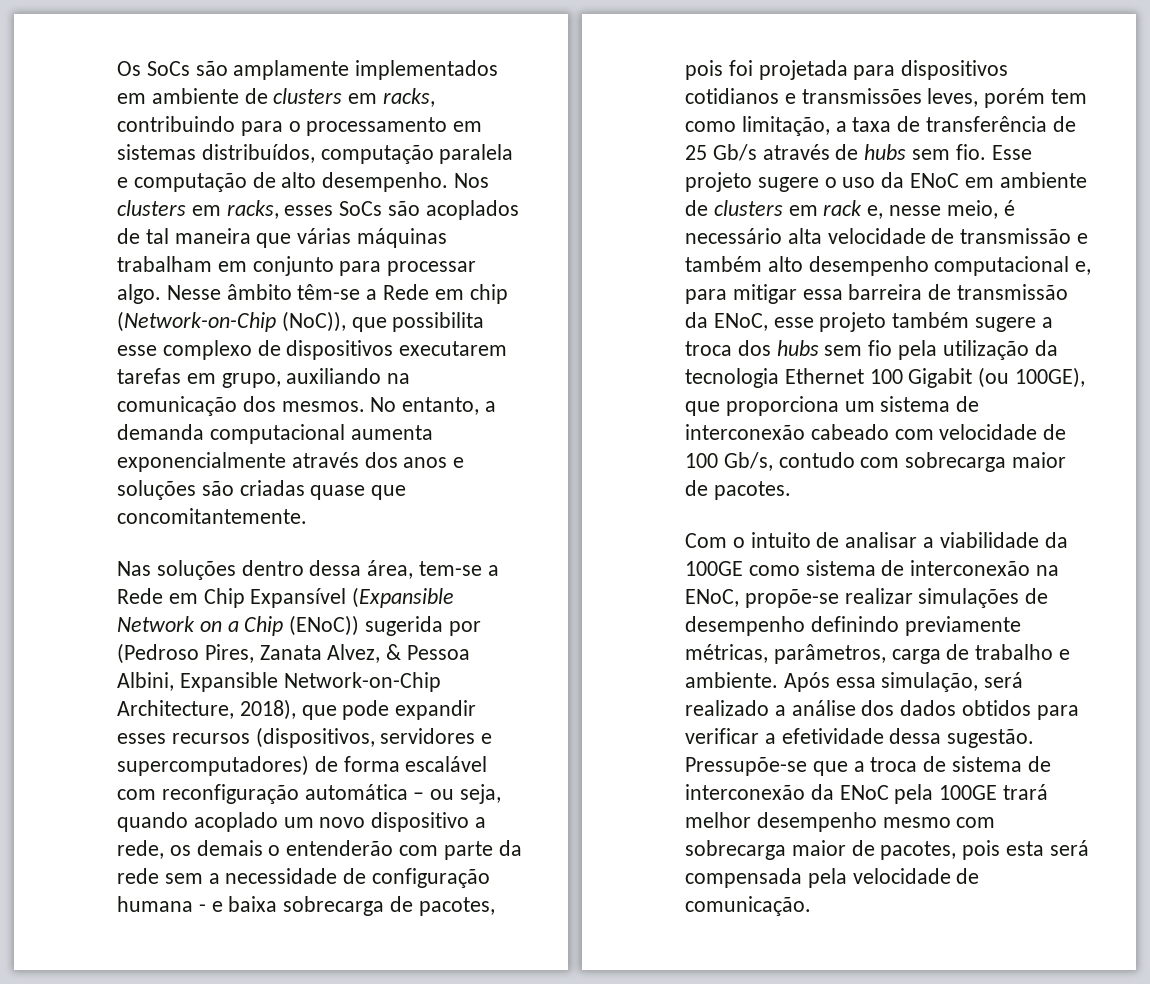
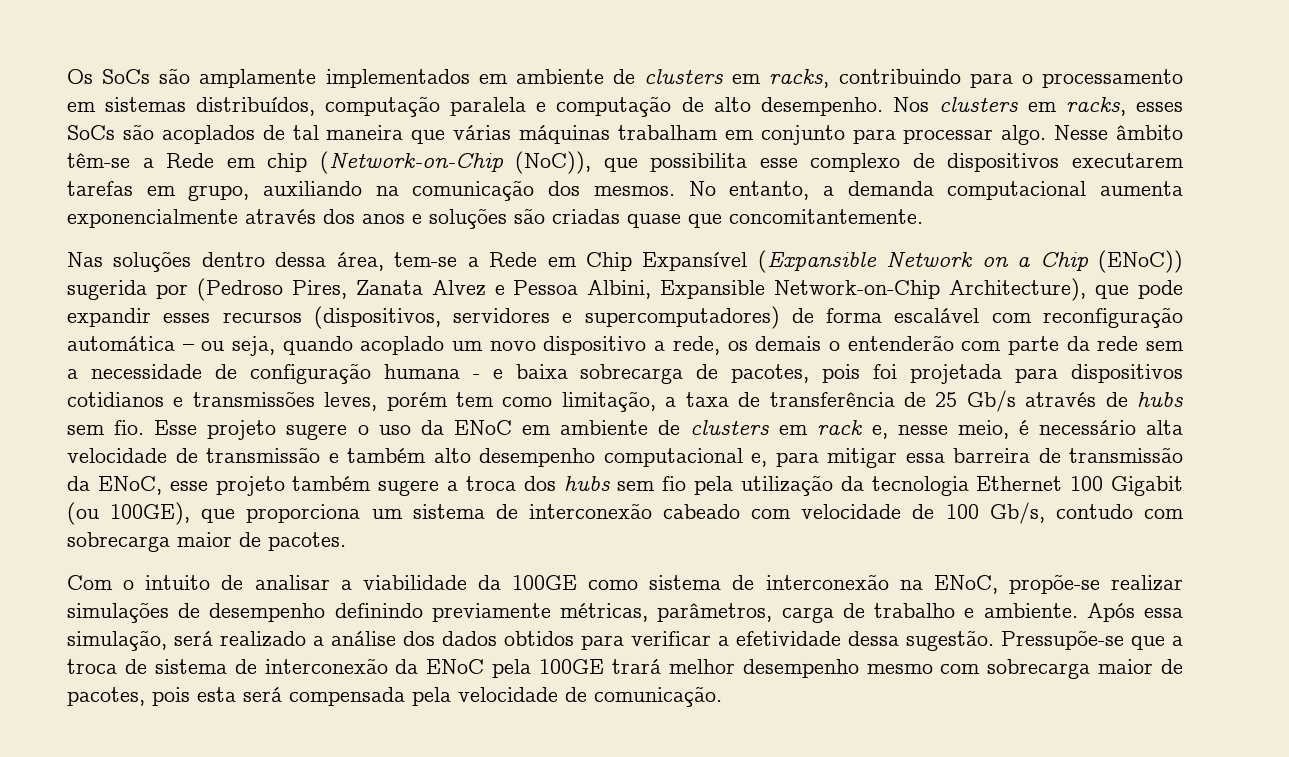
- Nas soluções dentro dessa área, tem-se a Rede em Chip Expansível (Expansible Network on a Chip (ENoC)) sugerida por (Pedroso Pires, Zanata Alvez, & Pessoa Albini, Expansible Network-on-Chip Architecture, 2018), que pode expandir esses recursos (dispositivos, servidores e supercomputadores) de forma escalável com reconfiguração automática – ou seja, quando acoplado um novo dispositivo a rede, os demais o entenderão com parte da rede sem a necessidade de configuração humana - e baixa sobrecarga de pacotes, pois foi projetada para dispositivos cotidianos e transmissões leves, porém tem como limitação, a taxa de transferência de 25 Gb/s através de hubs sem fio.
+ Nas soluções dentro dessa área, tem-se a Rede em Chip Expansível (Expansible Network on a Chip (ENoC)) sugerida por (Pedroso Pires, Zanata Alvez e Pessoa Albini, Expansible Network-on-Chip Architecture), que pode expandir esses recursos (dispositivos, servidores e supercomputadores) de forma escalável com reconfiguração automática – ou seja, quando acoplado um novo dispositivo a rede, os demais o entenderão com parte da rede sem a necessidade de configuração humana - e baixa sobrecarga de pacotes, pois foi projetada para dispositivos cotidianos e transmissões leves, porém tem como limitação, a taxa de transferência de 25 Gb/s através de hubs sem fio.

